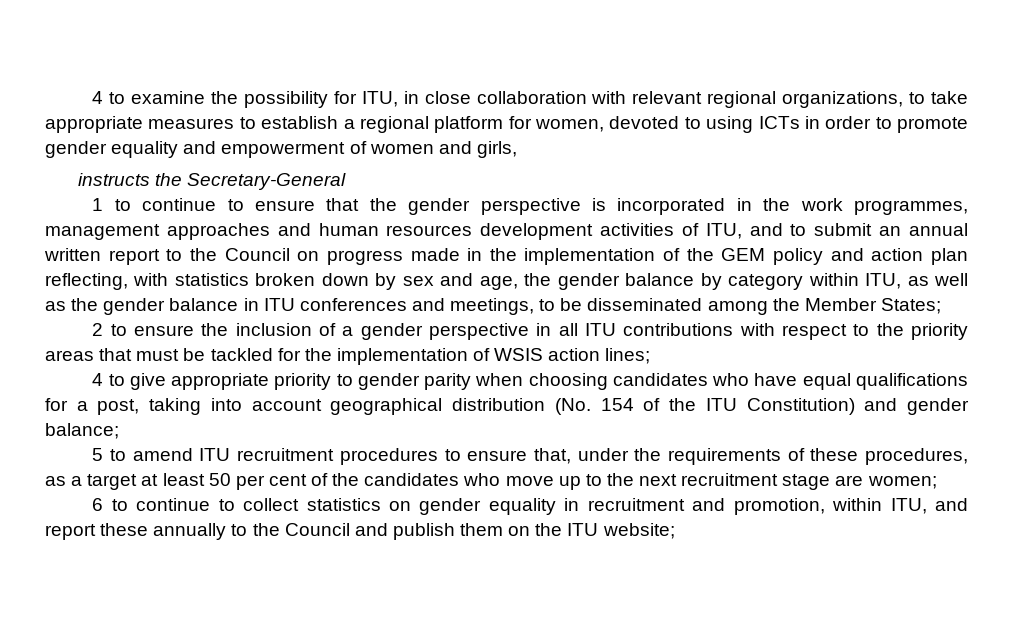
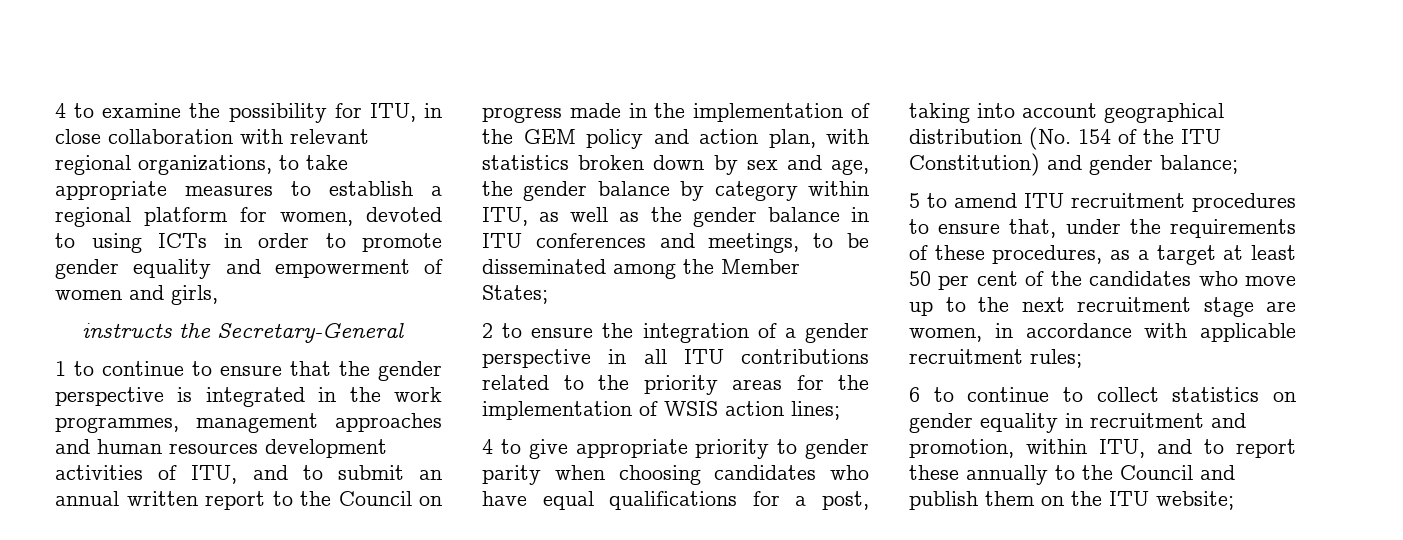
- 1 to continue to ensure that the gender perspective is incorporated in the work programmes, management approaches and human resources development activities of ITU, and to submit an annual written report to the Council on progress made in the implementation of the GEM policy and action plan reflecting, with statistics broken down by sex and age, the gender balance by category within ITU, as well as the gender balance in ITU conferences and meetings, to be disseminated among the Member States;
+ 1 to continue to ensure that the gender perspective is integrated in the work programmes, management approaches and human resources development activities of ITU, and to submit an annual written report to the Council on progress made in the implementation of the GEM policy and action plan, with statistics broken down by sex and age, the gender balance by category within ITU, as well as the gender balance in ITU conferences and meetings, to be disseminated among the Member States;
- 2 to ensure the inclusion of a gender perspective in all ITU contributions with respect to the priority areas that must be tackled for the implementation of WSIS action lines;
+ 2 to ensure the integration of a gender perspective in all ITU contributions related to the priority areas for the implementation of WSIS action lines;
- 5 to amend ITU recruitment procedures to ensure that, under the requirements of these procedures, as a target at least 50 per cent of the candidates who move up to the next recruitment stage are women;
+ 5 to amend ITU recruitment procedures to ensure that, under the requirements of these procedures, as a target at least 50 per cent of the candidates who move up to the next recruitment stage are women, in accordance with applicable recruitment rules;
- 6 to continue to collect statistics on gender equality in recruitment and promotion, within ITU, and report these annually to the Council and publish them on the ITU website;
+ 6 to continue to collect statistics on gender equality in recruitment and promotion, within ITU, and to report these annually to the Council and publish them on the ITU website;

